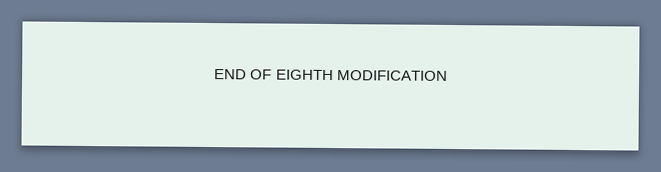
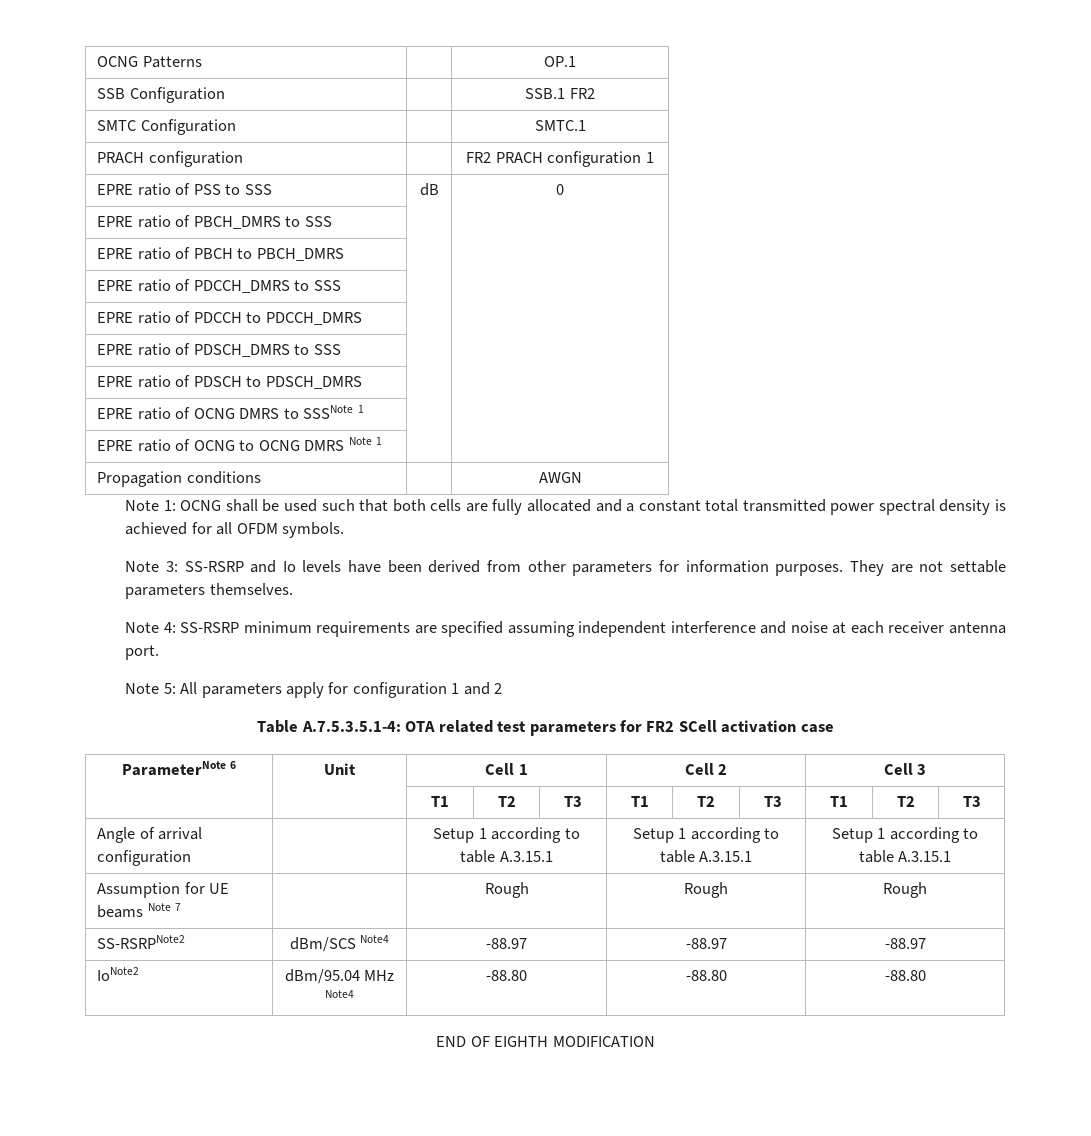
+ OCNG Patterns | | OP.1
+ SSB Configuration | | SSB.1 FR2
+ SMTC Configuration | | SMTC.1
+ PRACH configuration | | FR2 PRACH configuration 1
+ EPRE ratio of PSS to SSS | dB | 0
+ EPRE ratio of PBCH_DMRS to SSS | |
+ EPRE ratio of PBCH to PBCH_DMRS | |
+ EPRE ratio of PDCCH_DMRS to SSS | |
+ EPRE ratio of PDCCH to PDCCH_DMRS | |
+ EPRE ratio of PDSCH_DMRS to SSS | |
+ EPRE ratio of PDSCH to PDSCH_DMRS | |
+ EPRE ratio of OCNG DMRS to SSSNote 1 | |
+ EPRE ratio of OCNG to OCNG DMRS Note 1 | |
+ Propagation conditions | | AWGN
+ Note 1: OCNG shall be used such that both cells are fully allocated and a constant total transmitted power spectral density is achieved for all OFDM symbols.
+ Note 3: SS-RSRP and Io levels have been derived from other parameters for information purposes. They are not settable parameters themselves.
+ Note 4: SS-RSRP minimum requirements are specified assuming independent interference and noise at each receiver antenna port.
+ Note 5: All parameters apply for configuration 1 and 2
+ Table A.7.5.3.5.1-4: OTA related test parameters for FR2 SCell activation case
+ ParameterNote 6 | Unit | Cell 1 | Cell 2 | Cell 3
+ | | T1 | T2 | T3 | T1 | T2 | T3 | T1 | T2 | T3
+ Angle of arrival configuration | | Setup 1 according to table A.3.15.1 | Setup 1 according to table A.3.15.1 | Setup 1 according to table A.3.15.1
+ Assumption for UE beams Note 7 | | Rough | Rough | Rough
+ SS-RSRPNote2 | dBm/SCS Note4 | -88.97 | -88.97 | -88.97
+ IoNote2 | dBm/95.04 MHz Note4 | -88.80 | -88.80 | -88.80

